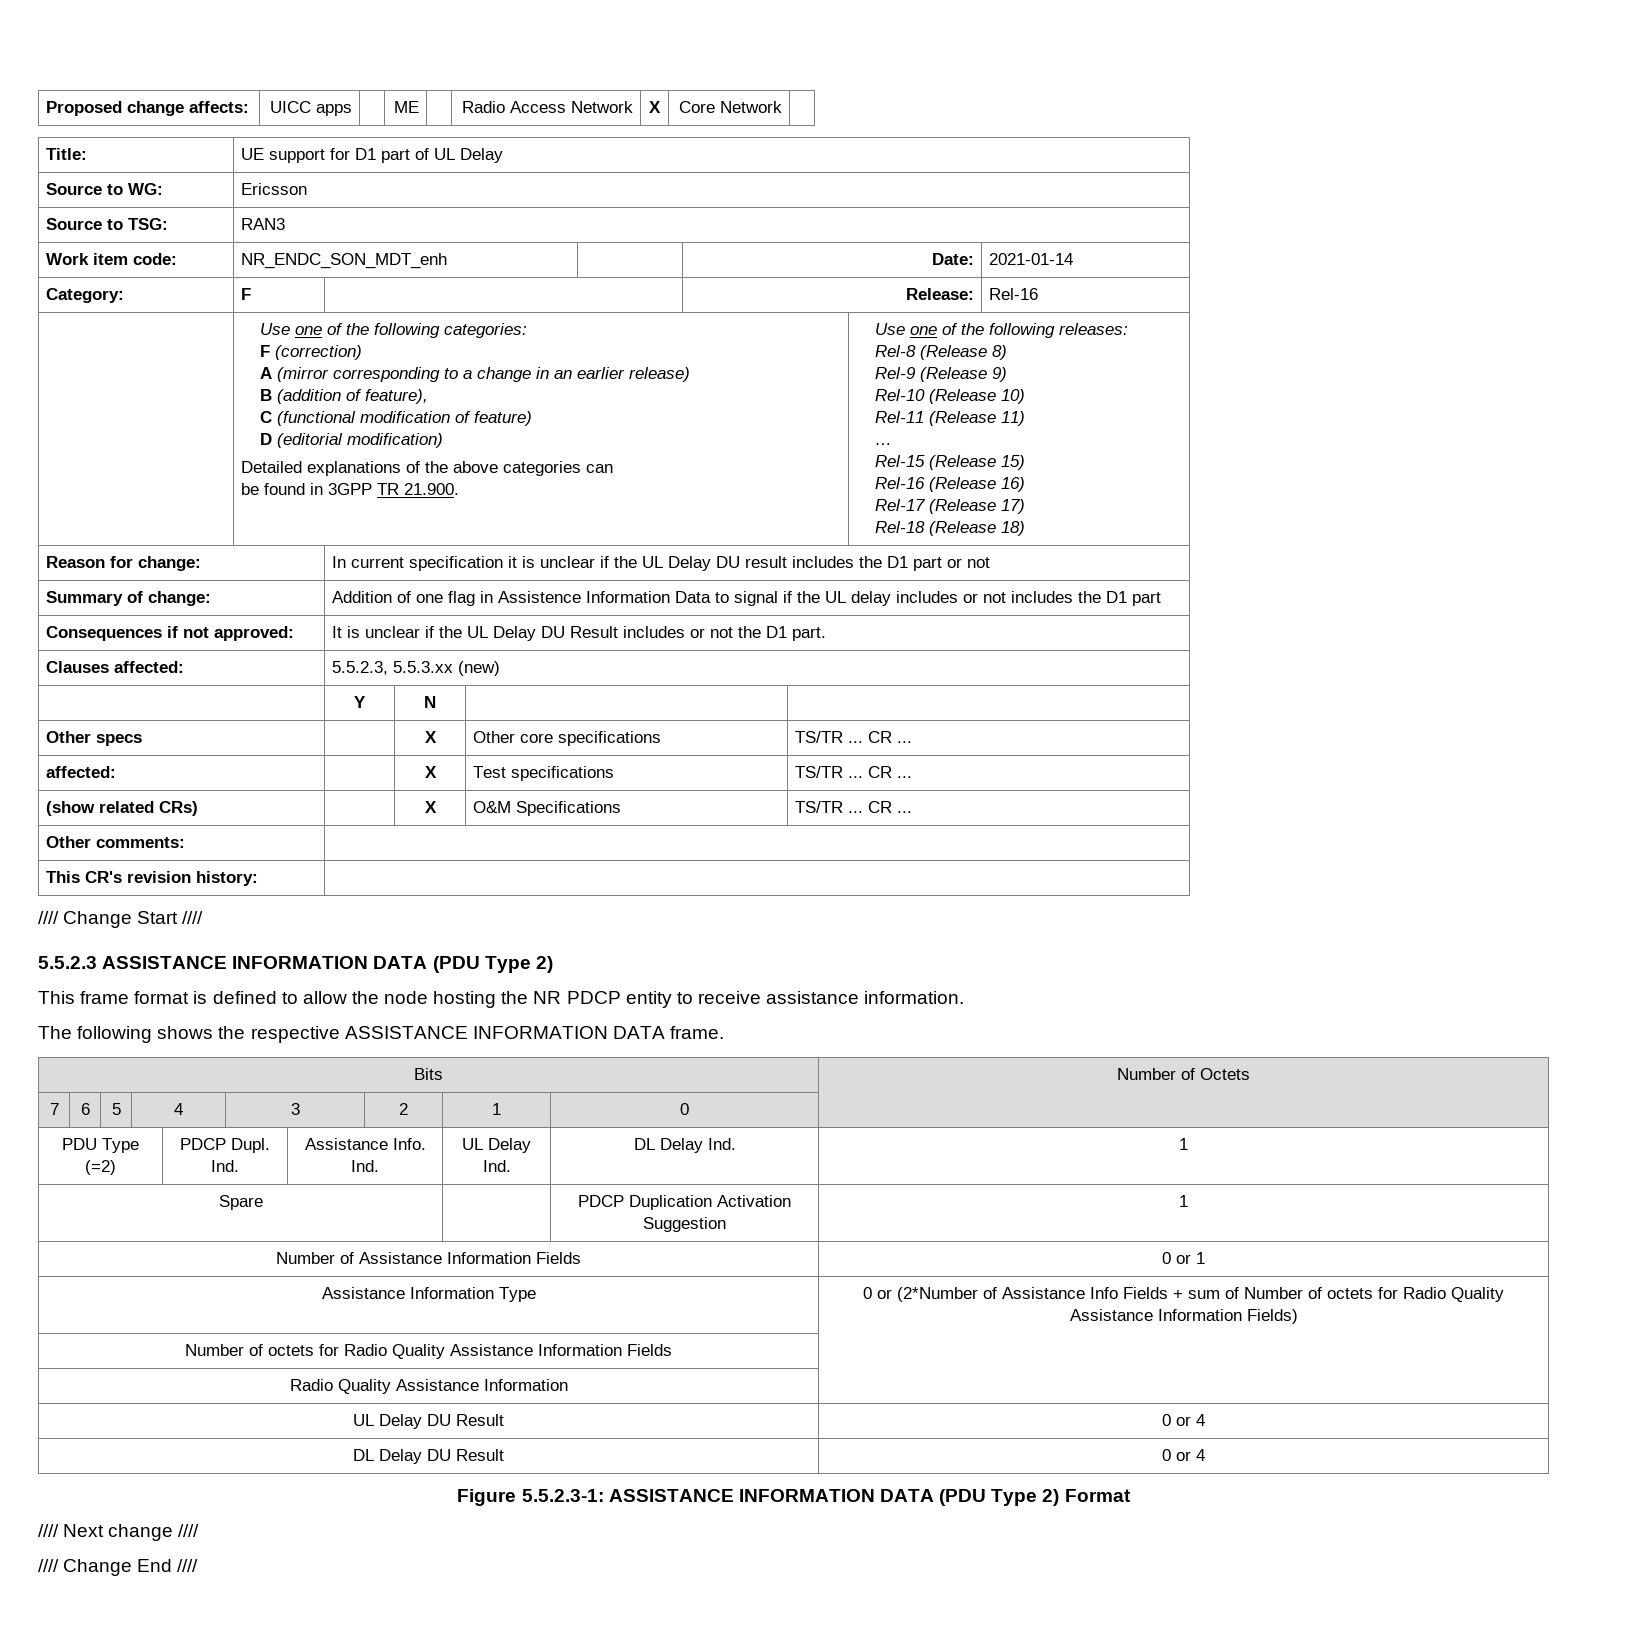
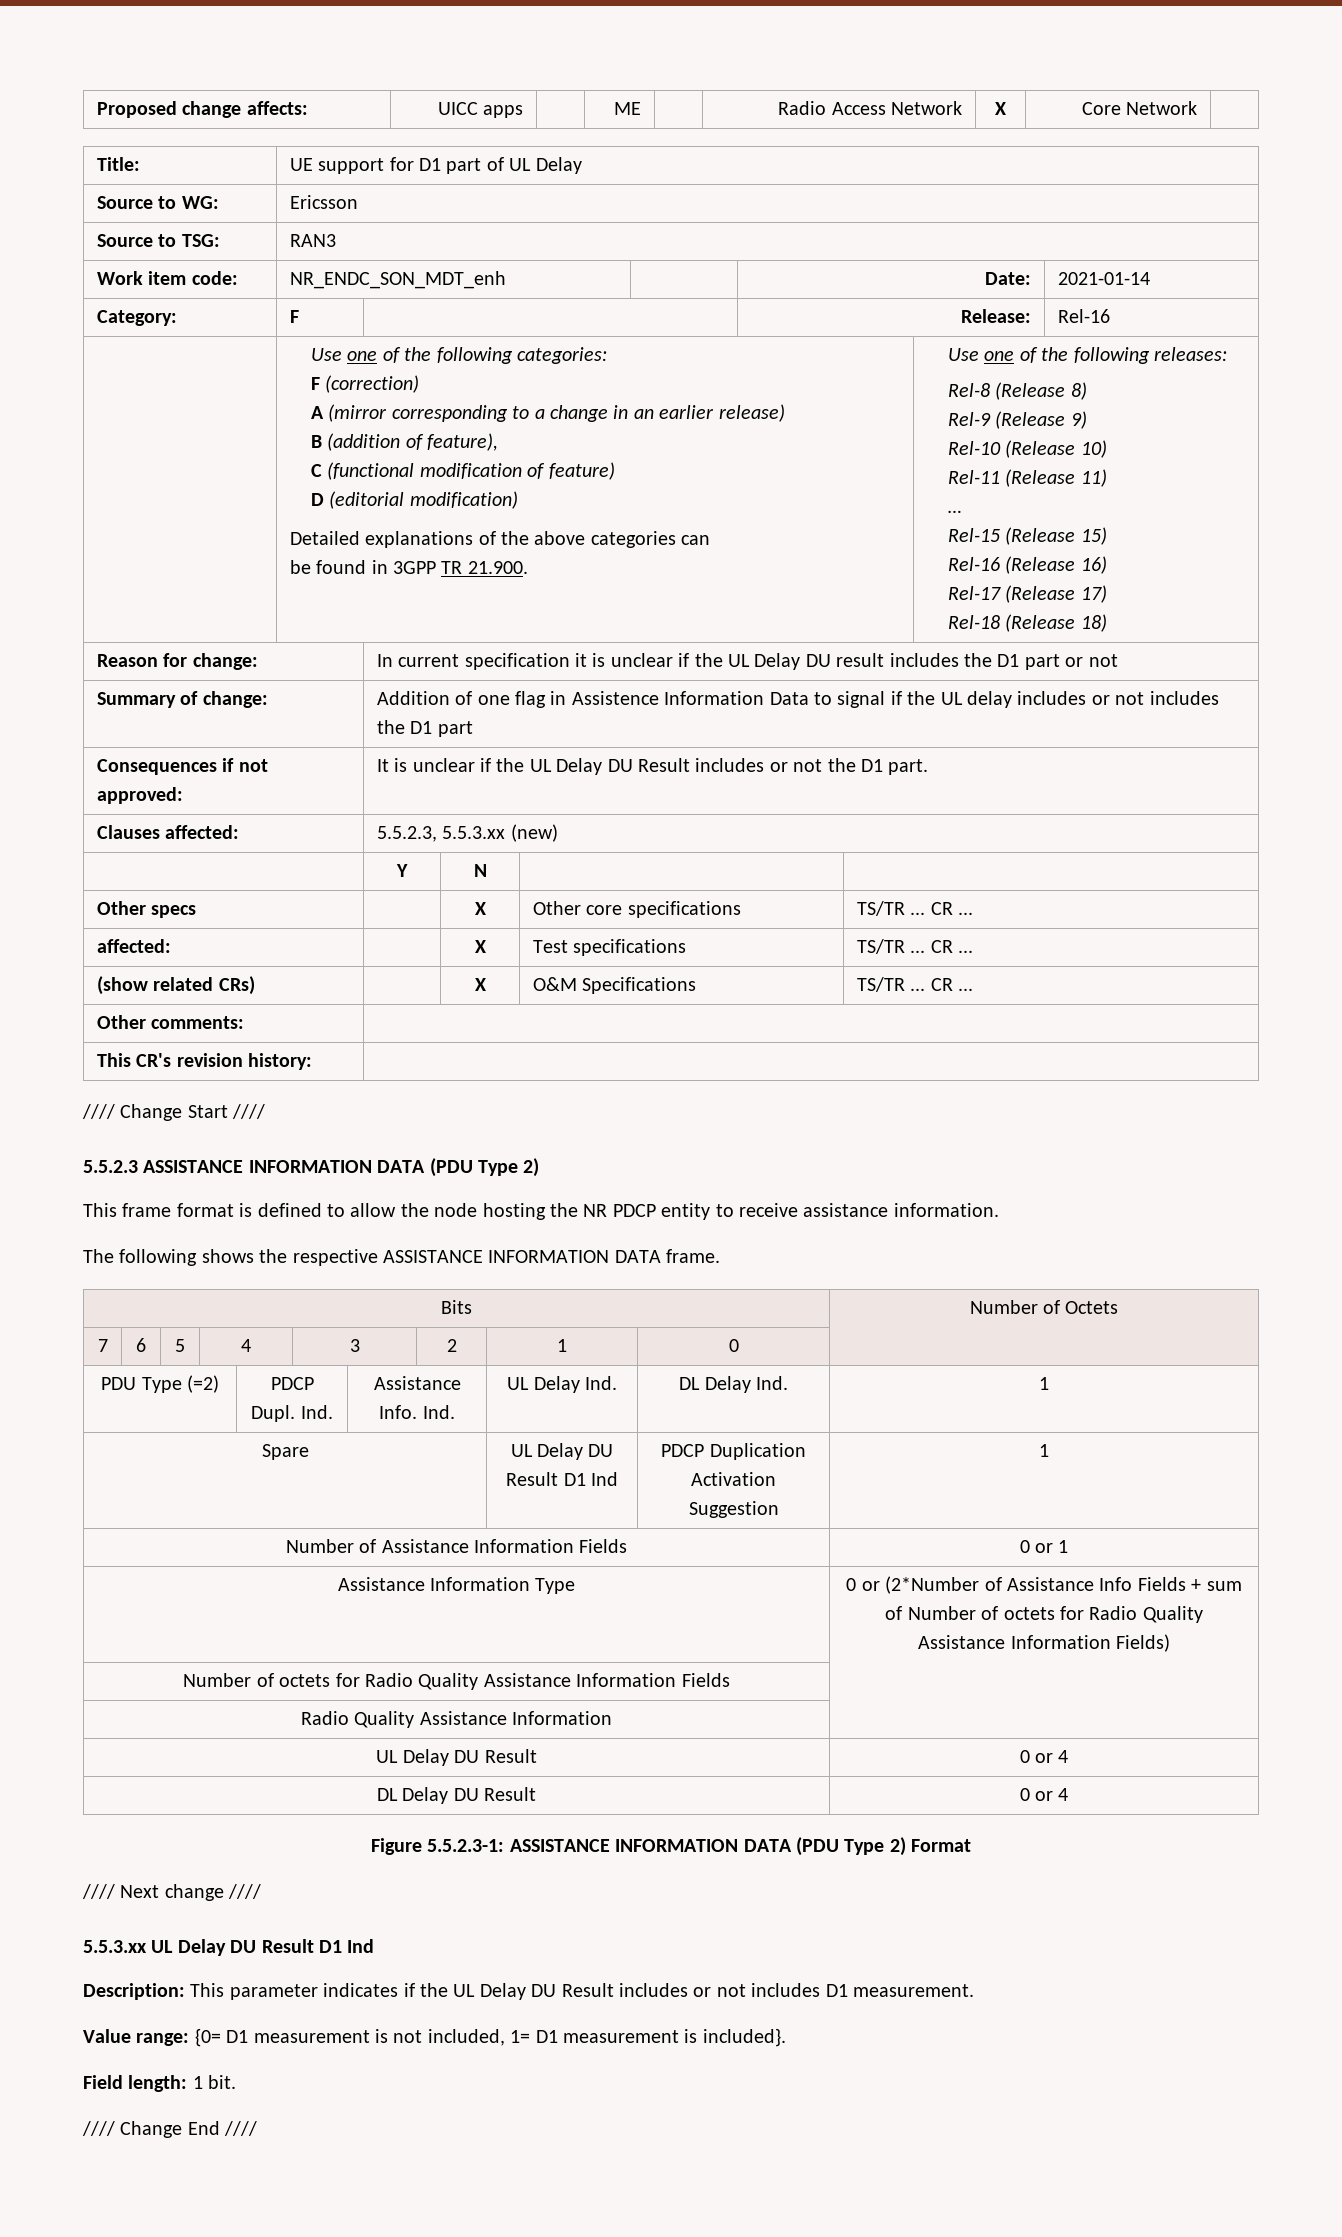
- Spare | | PDCP Duplication Activation Suggestion | 1
+ Spare | UL Delay DU Result D1 Ind | PDCP Duplication Activation Suggestion | 1
+ 5.5.3.xx UL Delay DU Result D1 Ind
+ Description: This parameter indicates if the UL Delay DU Result includes or not includes D1 measurement.
+ Value range: {0= D1 measurement is not included, 1= D1 measurement is included}.
+ Field length: 1 bit.

